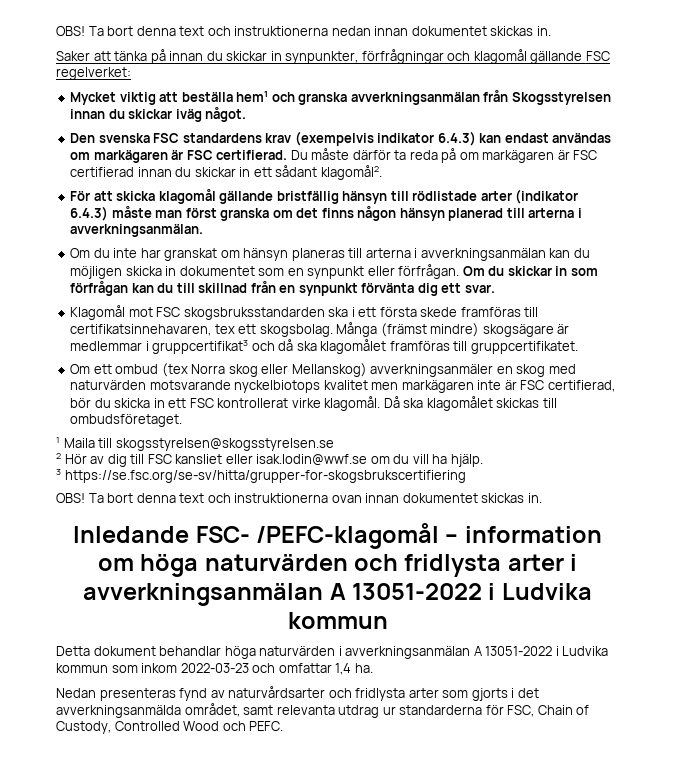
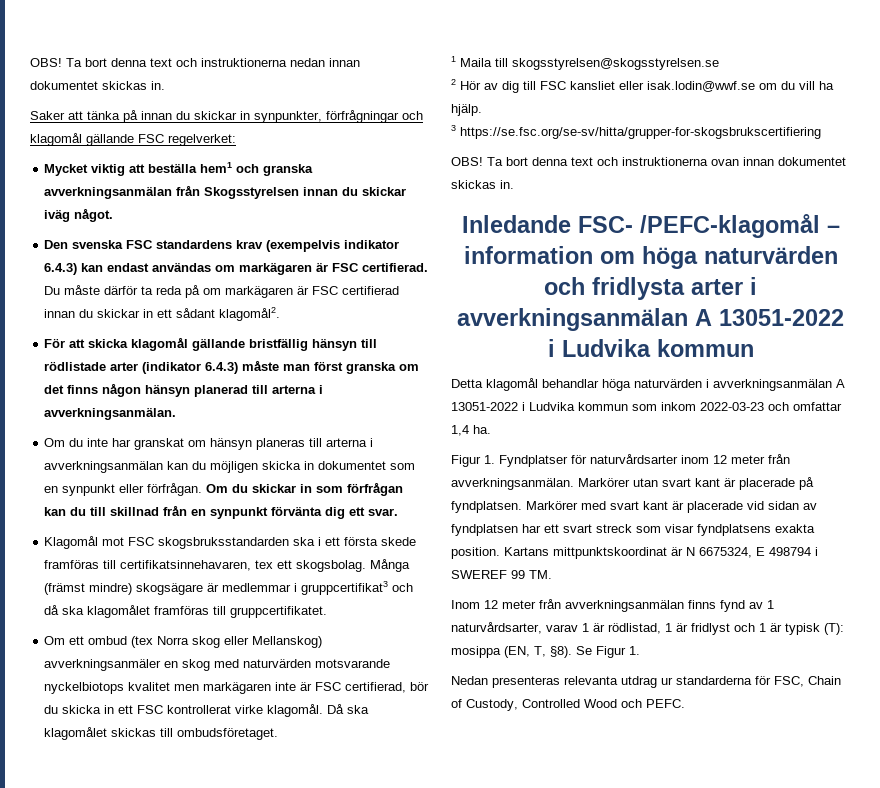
- Detta dokument behandlar höga naturvärden i avverkningsanmälan A 13051-2022 i Ludvika kommun som inkom 2022-03-23 och omfattar 1,4 ha.
+ Detta klagomål behandlar höga naturvärden i avverkningsanmälan A 13051-2022 i Ludvika kommun som inkom 2022-03-23 och omfattar 1,4 ha.
- Nedan presenteras fynd av naturvårdsarter och fridlysta arter som gjorts i det avverkningsanmälda området, samt relevanta utdrag ur standarderna för FSC, Chain of Custody, Controlled Wood och PEFC.
+ Figur 1. Fyndplatser för naturvårdsarter inom 12 meter från avverkningsanmälan. Markörer utan svart kant är placerade på fyndplatsen. Markörer med svart kant är placerade vid sidan av fyndplatsen har ett svart streck som visar fyndplatsens exakta position. Kartans mittpunktskoordinat är N 6675324, E 498794 i SWEREF 99 TM.
+ Inom 12 meter från avverkningsanmälan finns fynd av 1 naturvårdsarter, varav 1 är rödlistad, 1 är fridlyst och 1 är typisk (T): mosippa (EN, T, §8). Se Figur 1.
+ Nedan presenteras relevanta utdrag ur standarderna för FSC, Chain of Custody, Controlled Wood och PEFC.

